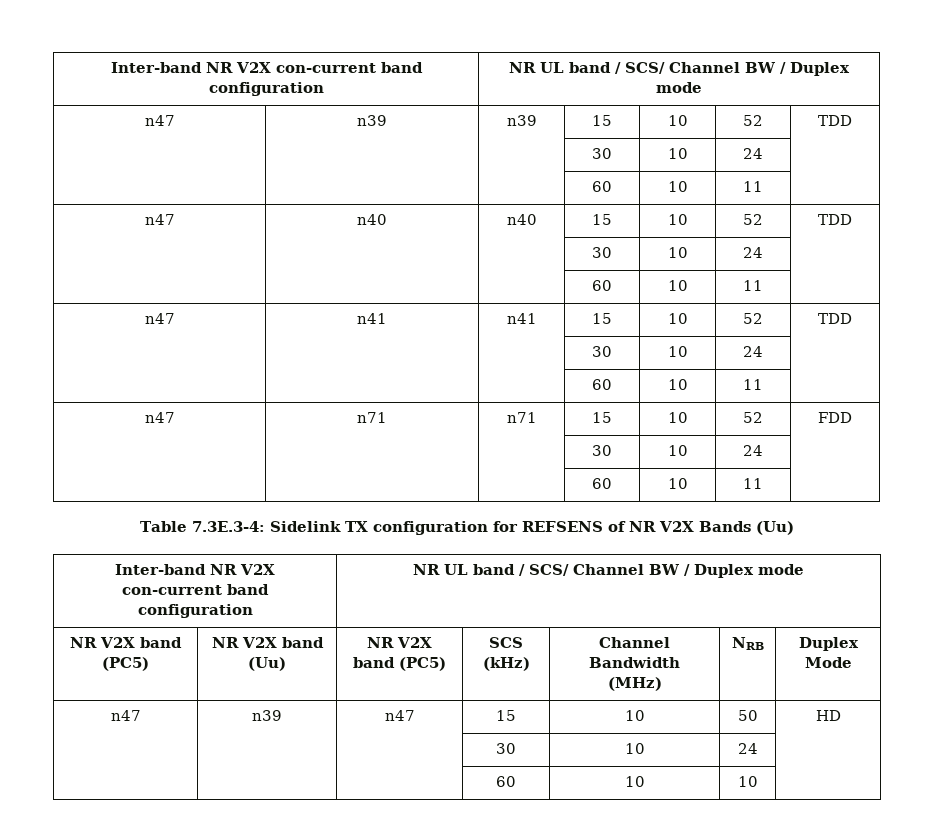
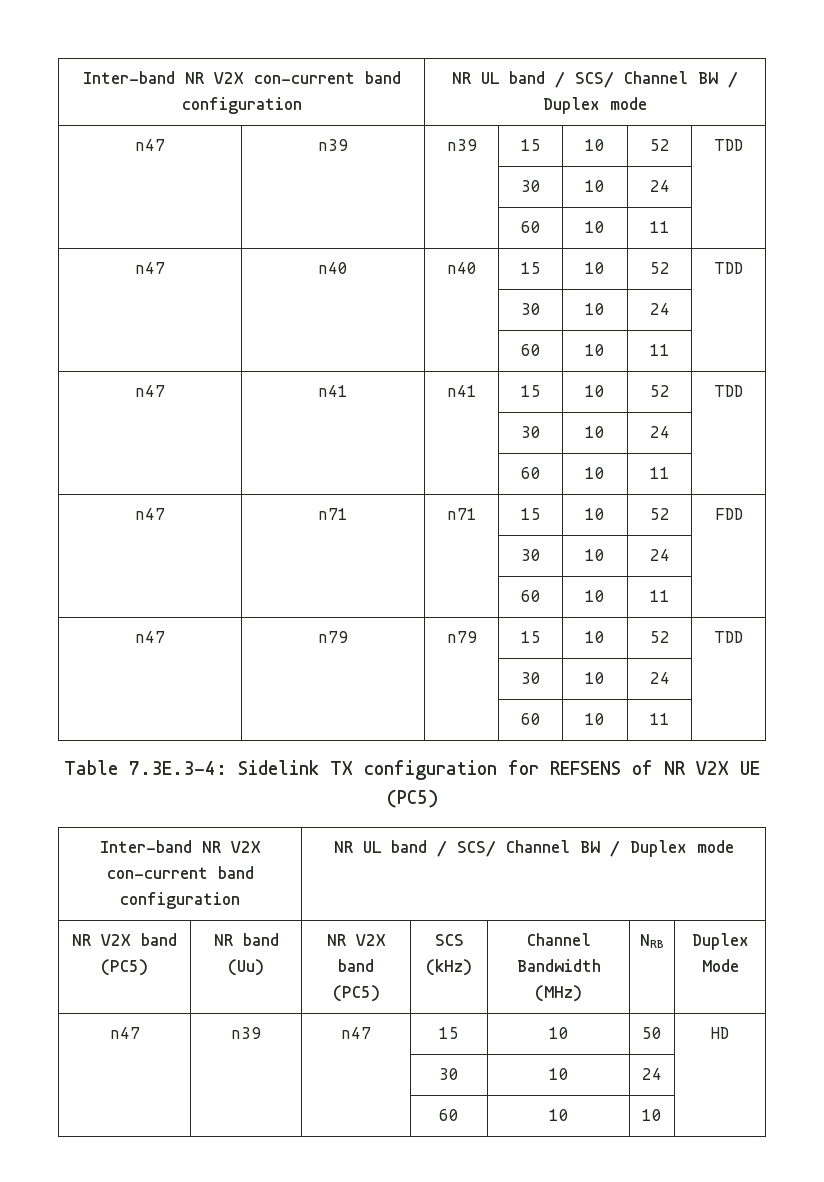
+ n47 | n79 | n79 | 15 | 10 | 52 | TDD
+ | | | 30 | 10 | 24 |
+ | | | 60 | 10 | 11 |
- Table 7.3E.3-4: Sidelink TX configuration for REFSENS of NR V2X Bands (Uu)
+ Table 7.3E.3-4: Sidelink TX configuration for REFSENS of NR V2X UE (PC5)
- NR V2X band (PC5) | NR V2X band (Uu) | NR V2X band (PC5) | SCS (kHz) | Channel Bandwidth (MHz) | NRB | Duplex Mode
+ NR V2X band (PC5) | NR band (Uu) | NR V2X band (PC5) | SCS (kHz) | Channel Bandwidth (MHz) | NRB | Duplex Mode

